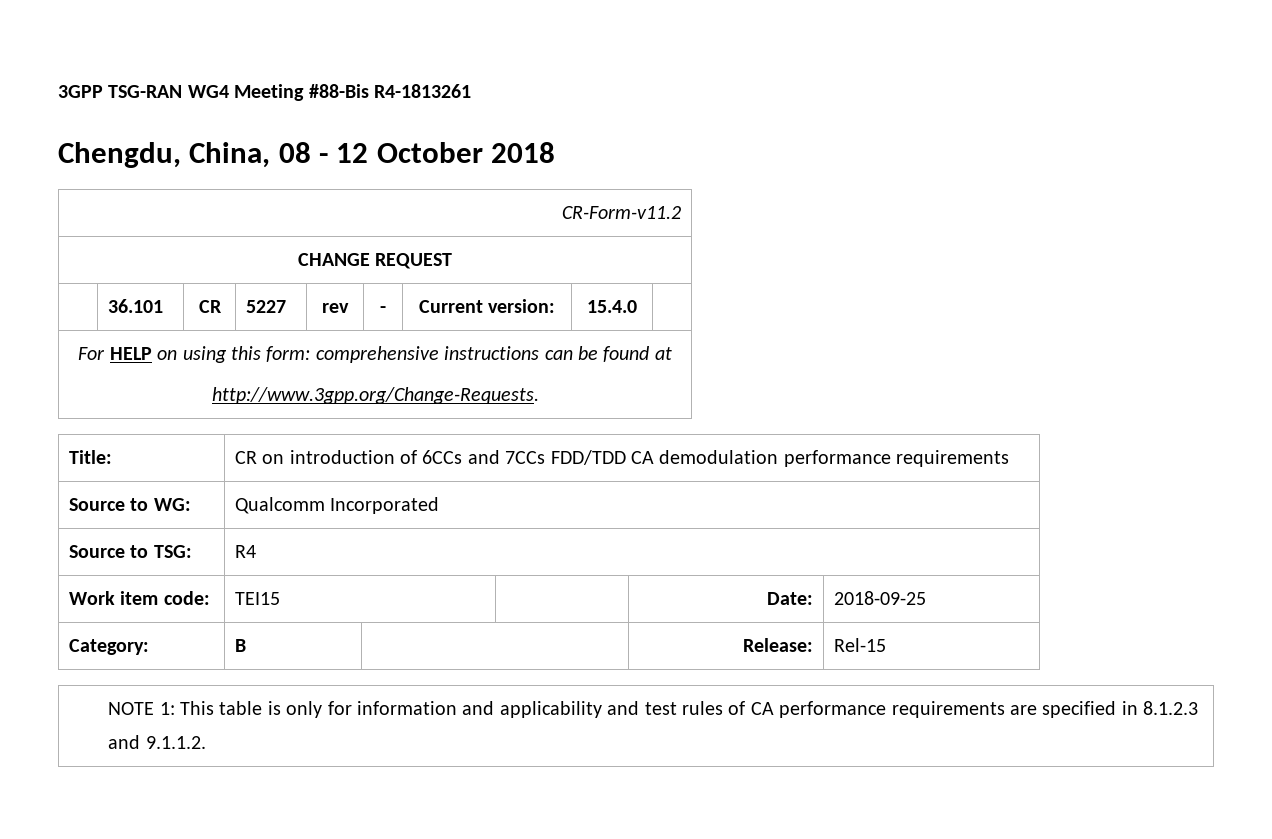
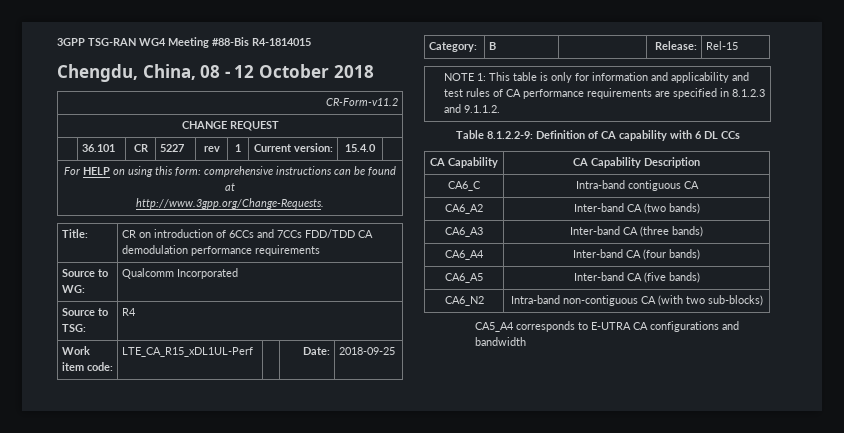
- 3GPP TSG-RAN WG4 Meeting #88-Bis R4-1813261
+ 3GPP TSG-RAN WG4 Meeting #88-Bis R4-1814015
- | 36.101 | CR | 5227 | rev | - | Current version: | 15.4.0 |
+ | 36.101 | CR | 5227 | rev | 1 | Current version: | 15.4.0 |
- Work item code: | TEI15 | | Date: | 2018-09-25
+ Work item code: | LTE_CA_R15_xDL1UL-Perf | | Date: | 2018-09-25
+ Table 8.1.2.2-9: Definition of CA capability with 6 DL CCs
+ CA Capability | CA Capability Description
+ CA6_C | Intra-band contiguous CA
+ CA6_A2 | Inter-band CA (two bands)
+ CA6_A3 | Inter-band CA (three bands)
+ CA6_A4 | Inter-band CA (four bands)
+ CA6_A5 | Inter-band CA (five bands)
+ CA6_N2 | Intra-band non-contiguous CA (with two sub-blocks)
+ CA5_A4 corresponds to E-UTRA CA configurations and bandwidth

